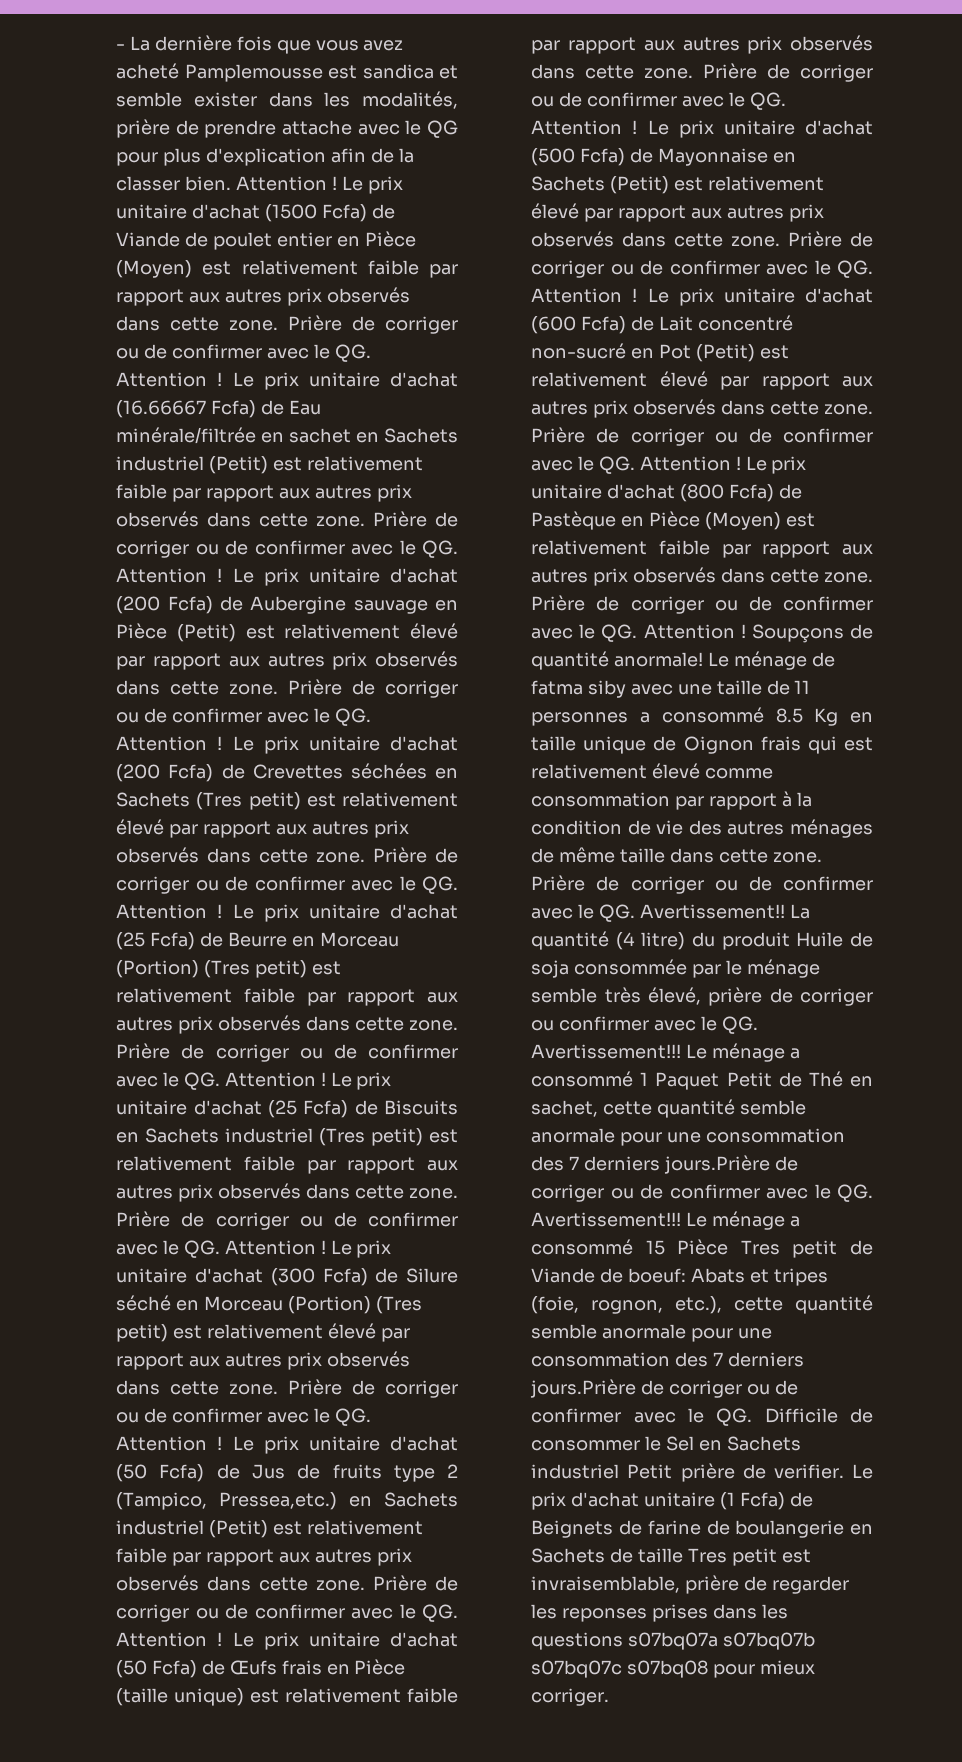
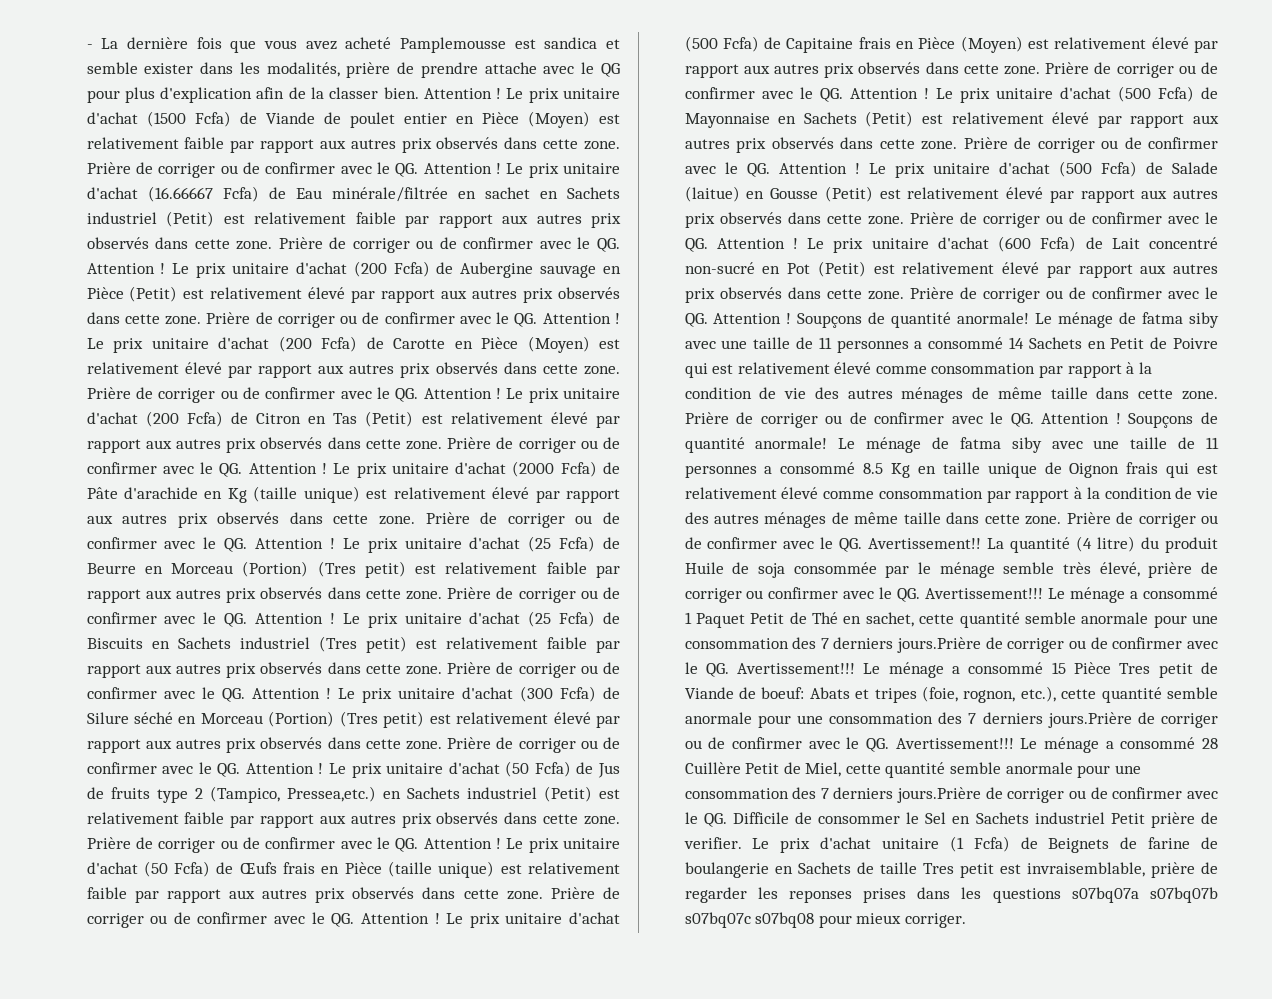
- Le prix unitaire d'achat (200 Fcfa) de Crevettes séchées en Sachets (Tres petit) est relativement élevé par rapport aux autres prix observés dans cette zone.
+ Le prix unitaire d'achat (200 Fcfa) de Carotte en Pièce (Moyen) est relativement élevé par rapport aux autres prix observés dans cette zone. Prière de corriger ou de confirmer avec le QG. Attention ! Le prix unitaire d'achat (200 Fcfa) de Citron en Tas (Petit) est relativement élevé par rapport aux autres prix observés dans cette zone. Prière de corriger ou de confirmer avec le QG. Attention ! Le prix unitaire d'achat (2000 Fcfa) de Pâte d'arachide en Kg (taille unique) est relativement élevé par rapport aux autres prix observés dans cette zone.
- Le prix unitaire d'achat (500 Fcfa) de Mayonnaise en Sachets (Petit) est relativement élevé par rapport aux autres prix observés dans cette zone.
+ Le prix unitaire d'achat (500 Fcfa) de Capitaine frais en Pièce (Moyen) est relativement élevé par rapport aux autres prix observés dans cette zone. Prière de corriger ou de confirmer avec le QG. Attention ! Le prix unitaire d'achat (500 Fcfa) de Mayonnaise en Sachets (Petit) est relativement élevé par rapport aux autres prix observés dans cette zone.
- Le prix unitaire d'achat (600 Fcfa) de Lait concentré non-sucré en Pot (Petit) est relativement élevé par rapport aux autres prix observés dans cette zone.
+ Le prix unitaire d'achat (500 Fcfa) de Salade (laitue) en Gousse (Petit) est relativement élevé par rapport aux autres prix observés dans cette zone. Prière de corriger ou de confirmer avec le QG. Attention ! Le prix unitaire d'achat (600 Fcfa) de Lait concentré non-sucré en Pot (Petit) est relativement élevé par rapport aux autres prix observés dans cette zone.
- Le prix unitaire d'achat (800 Fcfa) de Pastèque en Pièce (Moyen) est relativement faible par rapport aux autres prix observés dans cette zone.
+ Soupçons de quantité anormale! Le ménage de fatma siby avec une taille de 11 personnes a consommé 14 Sachets en Petit de Poivre qui est relativement élevé comme consommation par rapport à la condition de vie des autres ménages de même taille dans cette zone.
- Le ménage a consommé 15 Pièce Tres petit de Viande de boeuf: Abats et tripes (foie, rognon, etc.), cette quantité semble anormale pour une consommation des 7 derniers jours.Prière de corriger ou de confirmer avec le QG. Difficile de consommer le Sel en Sachets industriel Petit prière de verifier.
+ Le ménage a consommé 15 Pièce Tres petit de Viande de boeuf: Abats et tripes (foie, rognon, etc.), cette quantité semble anormale pour une consommation des 7 derniers jours.Prière de corriger ou de confirmer avec le QG. Avertissement!!! Le ménage a consommé 28 Cuillère Petit de Miel, cette quantité semble anormale pour une consommation des 7 derniers jours.Prière de corriger ou de confirmer avec le QG. Difficile de consommer le Sel en Sachets industriel Petit prière de verifier.

